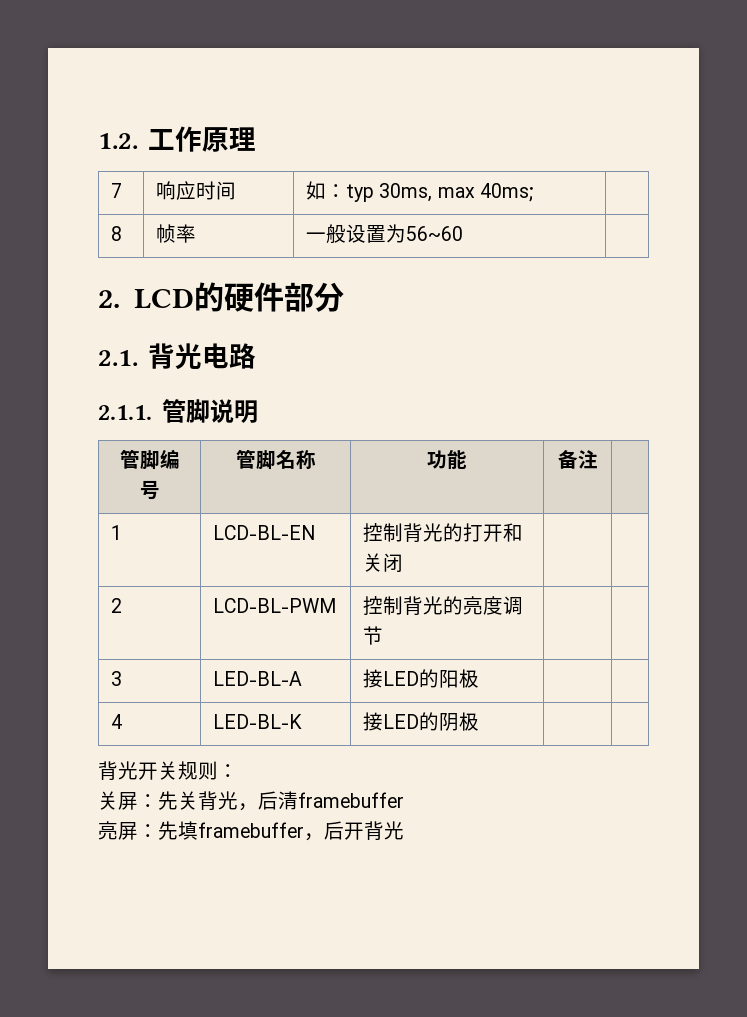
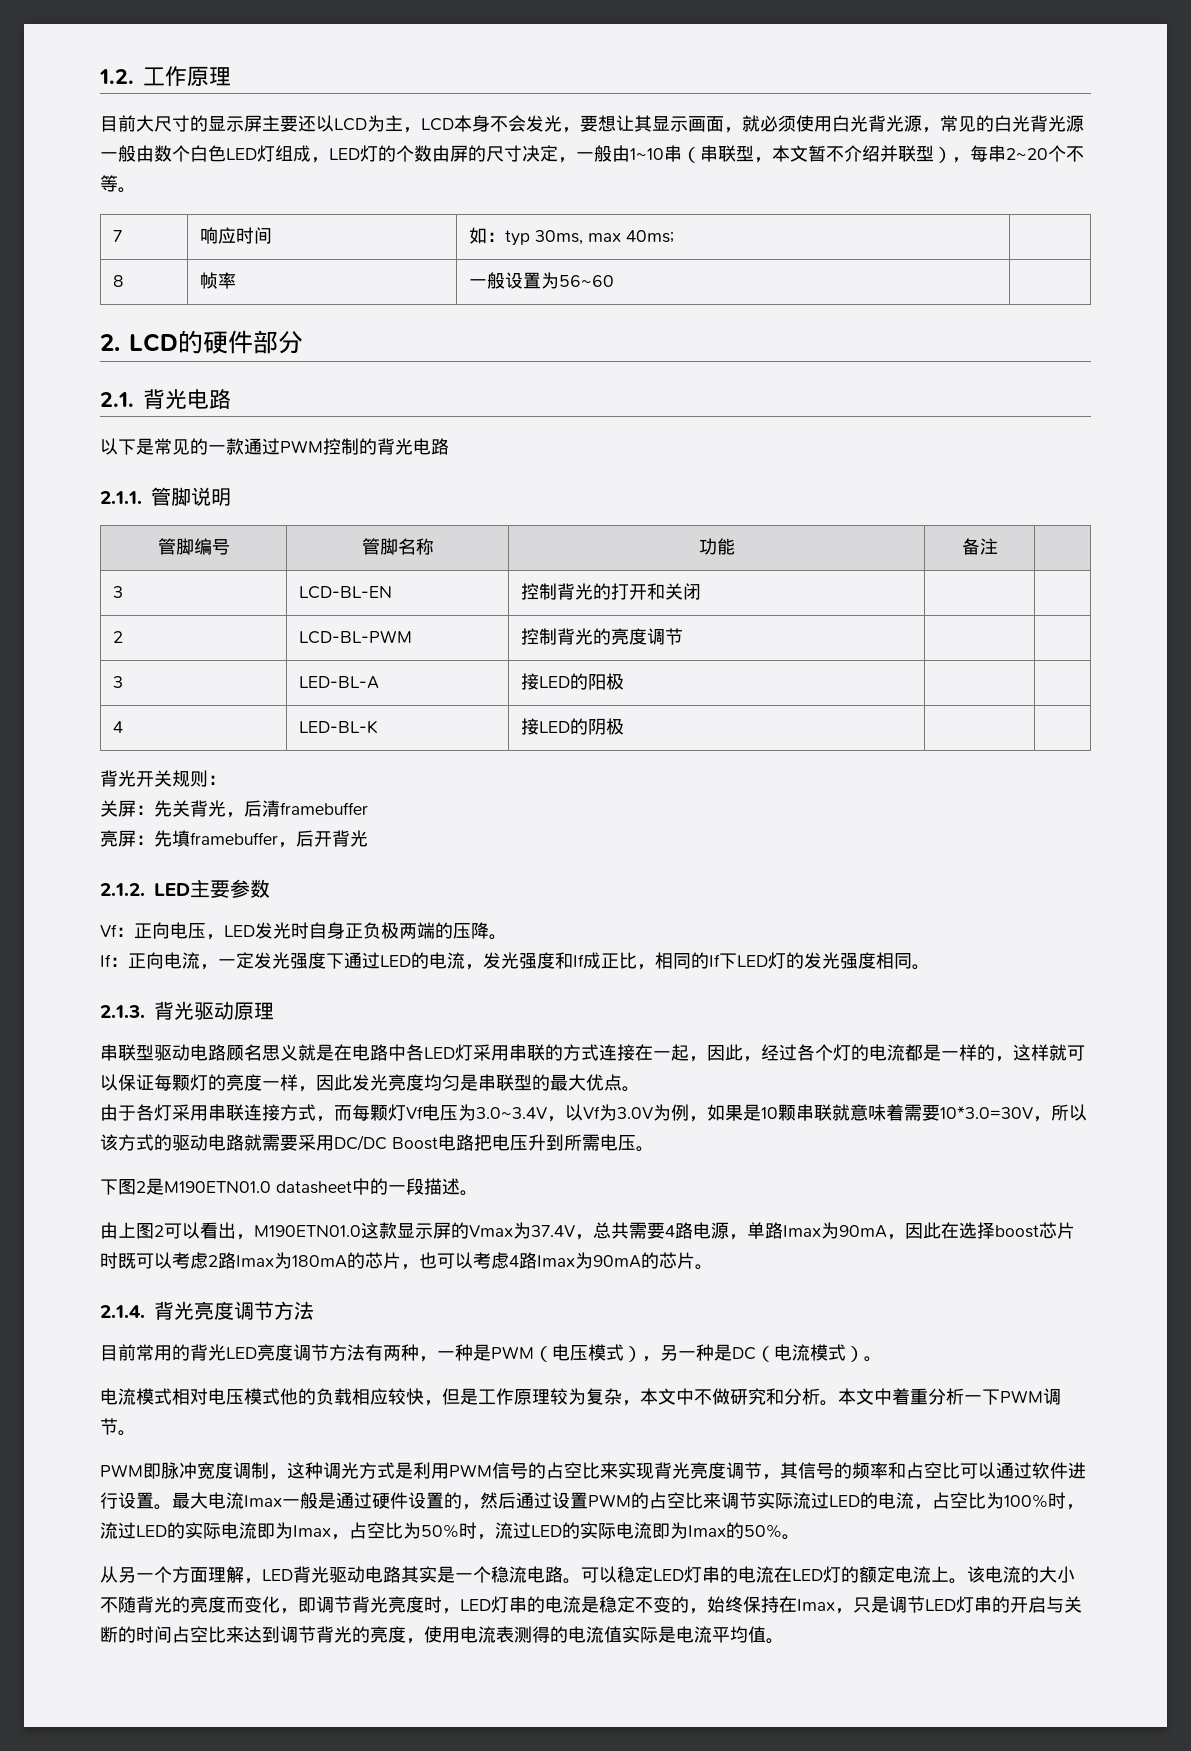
+ 目前大尺寸的显示屏主要还以LCD为主，LCD本身不会发光，要想让其显示画面，就必须使用白光背光源，常见的白光背光源一般由数个白色LED灯组成，LED灯的个数由屏的尺寸决定，一般由1~10串（串联型，本文暂不介绍并联型），每串2~20个不等。
+ 以下是常见的一款通过PWM控制的背光电路
- 1 | LCD-BL-EN | 控制背光的打开和关闭 | |
+ 3 | LCD-BL-EN | 控制背光的打开和关闭 | |
+ 2.1.2. LED主要参数
+ Vf：正向电压，LED发光时自身正负极两端的压降。
+ If：正向电流，一定发光强度下通过LED的电流，发光强度和If成正比，相同的If下LED灯的发光强度相同。
+ 2.1.3.背光驱动原理
+ 串联型驱动电路顾名思义就是在电路中各LED灯采用串联的方式连接在一起，因此，经过各个灯的电流都是一样的，这样就可以保证每颗灯的亮度一样，因此发光亮度均匀是串联型的最大优点。
+ 由于各灯采用串联连接方式，而每颗灯Vf电压为3.0~3.4V，以Vf为3.0V为例，如果是10颗串联就意味着需要10*3.0=30V，所以该方式的驱动电路就需要采用DC/DC Boost电路把电压升到所需电压。
+ 下图2是M190ETN01.0 datasheet中的一段描述。
+ 由上图2可以看出，M190ETN01.0这款显示屏的Vmax为37.4V，总共需要4路电源，单路Imax为90mA，因此在选择boost芯片时既可以考虑2路Imax为180mA的芯片，也可以考虑4路Imax为90mA的芯片。
+ 2.1.4.背光亮度调节方法
+ 目前常用的背光LED亮度调节方法有两种，一种是PWM（电压模式），另一种是DC（电流模式）。
+ 电流模式相对电压模式他的负载相应较快，但是工作原理较为复杂，本文中不做研究和分析。本文中着重分析一下PWM调节。
+ PWM即脉冲宽度调制，这种调光方式是利用PWM信号的占空比来实现背光亮度调节，其信号的频率和占空比可以通过软件进行设置。最大电流Imax一般是通过硬件设置的，然后通过设置PWM的占空比来调节实际流过LED的电流，占空比为100%时，流过LED的实际电流即为Imax，占空比为50%时，流过LED的实际电流即为Imax的50%。
+ 从另一个方面理解，LED背光驱动电路其实是一个稳流电路。可以稳定LED灯串的电流在LED灯的额定电流上。该电流的大小不随背光的亮度而变化，即调节背光亮度时，LED灯串的电流是稳定不变的，始终保持在Imax，只是调节LED灯串的开启与关断的时间占空比来达到调节背光的亮度，使用电流表测得的电流值实际是电流平均值。

